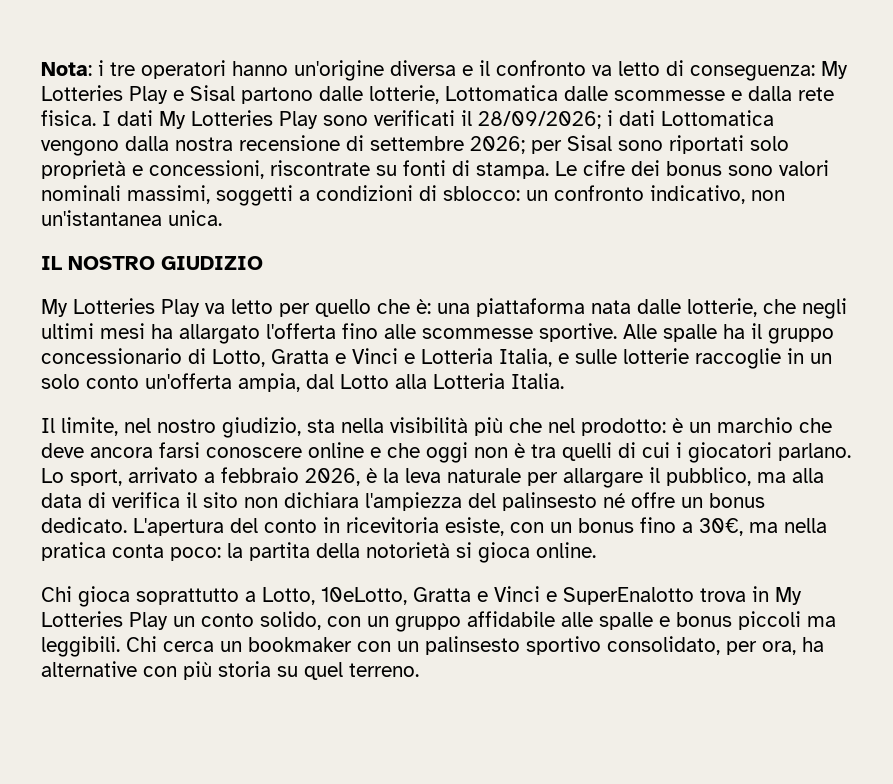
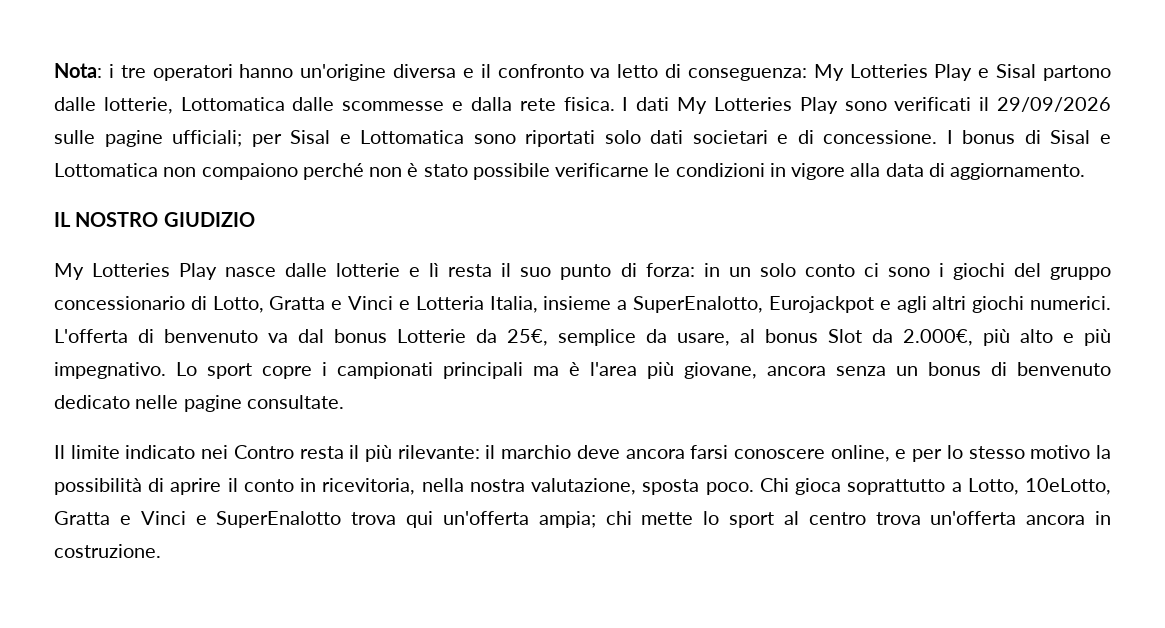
- I dati My Lotteries Play sono verificati il 28/09/2026; i dati Lottomatica vengono dalla nostra recensione di settembre 2026; per Sisal sono riportati solo proprietà e concessioni, riscontrate su fonti di stampa. Le cifre dei bonus sono valori nominali massimi, soggetti a condizioni di sblocco: un confronto indicativo, non un'istantanea unica.
+ I dati My Lotteries Play sono verificati il 29/09/2026 sulle pagine ufficiali; per Sisal e Lottomatica sono riportati solo dati societari e di concessione. I bonus di Sisal e Lottomatica non compaiono perché non è stato possibile verificarne le condizioni in vigore alla data di aggiornamento.
- My Lotteries Play va letto per quello che è: una piattaforma nata dalle lotterie, che negli ultimi mesi ha allargato l'offerta fino alle scommesse sportive. Alle spalle ha il gruppo concessionario di Lotto, Gratta e Vinci e Lotteria Italia, e sulle lotterie raccoglie in un solo conto un'offerta ampia, dal Lotto alla Lotteria Italia.
- Il limite, nel nostro giudizio, sta nella visibilità più che nel prodotto: è un marchio che deve ancora farsi conoscere online e che oggi non è tra quelli di cui i giocatori parlano. Lo sport, arrivato a febbraio 2026, è la leva naturale per allargare il pubblico, ma alla data di verifica il sito non dichiara l'ampiezza del palinsesto né offre un bonus dedicato. L'apertura del conto in ricevitoria esiste, con un bonus fino a 30€, ma nella pratica conta poco: la partita della notorietà si gioca online.
- Chi gioca soprattutto a Lotto, 10eLotto, Gratta e Vinci e SuperEnalotto trova in My Lotteries Play un conto solido, con un gruppo affidabile alle spalle e bonus piccoli ma leggibili. Chi cerca un bookmaker con un palinsesto sportivo consolidato, per ora, ha alternative con più storia su quel terreno.
+ My Lotteries Play nasce dalle lotterie e lì resta il suo punto di forza: in un solo conto ci sono i giochi del gruppo concessionario di Lotto, Gratta e Vinci e Lotteria Italia, insieme a SuperEnalotto, Eurojackpot e agli altri giochi numerici. L'offerta di benvenuto va dal bonus Lotterie da 25€, semplice da usare, al bonus Slot da 2.000€, più alto e più impegnativo. Lo sport copre i campionati principali ma è l'area più giovane, ancora senza un bonus di benvenuto dedicato nelle pagine consultate.
+ Il limite indicato nei Contro resta il più rilevante: il marchio deve ancora farsi conoscere online, e per lo stesso motivo la possibilità di aprire il conto in ricevitoria, nella nostra valutazione, sposta poco. Chi gioca soprattutto a Lotto, 10eLotto, Gratta e Vinci e SuperEnalotto trova qui un'offerta ampia; chi mette lo sport al centro trova un'offerta ancora in costruzione.

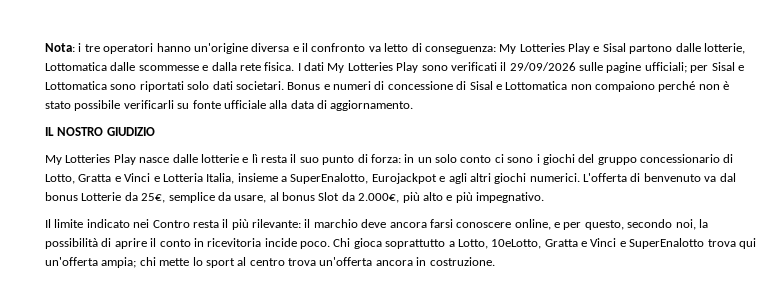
- I dati My Lotteries Play sono verificati il 29/09/2026 sulle pagine ufficiali; per Sisal e Lottomatica sono riportati solo dati societari e di concessione. I bonus di Sisal e Lottomatica non compaiono perché non è stato possibile verificarne le condizioni in vigore alla data di aggiornamento.
+ I dati My Lotteries Play sono verificati il 29/09/2026 sulle pagine ufficiali; per Sisal e Lottomatica sono riportati solo dati societari. Bonus e numeri di concessione di Sisal e Lottomatica non compaiono perché non è stato possibile verificarli su fonte ufficiale alla data di aggiornamento.
- Lo sport copre i campionati principali ma è l'area più giovane, ancora senza un bonus di benvenuto dedicato nelle pagine consultate.
- Il limite indicato nei Contro resta il più rilevante: il marchio deve ancora farsi conoscere online, e per lo stesso motivo la possibilità di aprire il conto in ricevitoria, nella nostra valutazione, sposta poco.
+ Il limite indicato nei Contro resta il più rilevante: il marchio deve ancora farsi conoscere online, e per questo, secondo noi, la possibilità di aprire il conto in ricevitoria incide poco.

